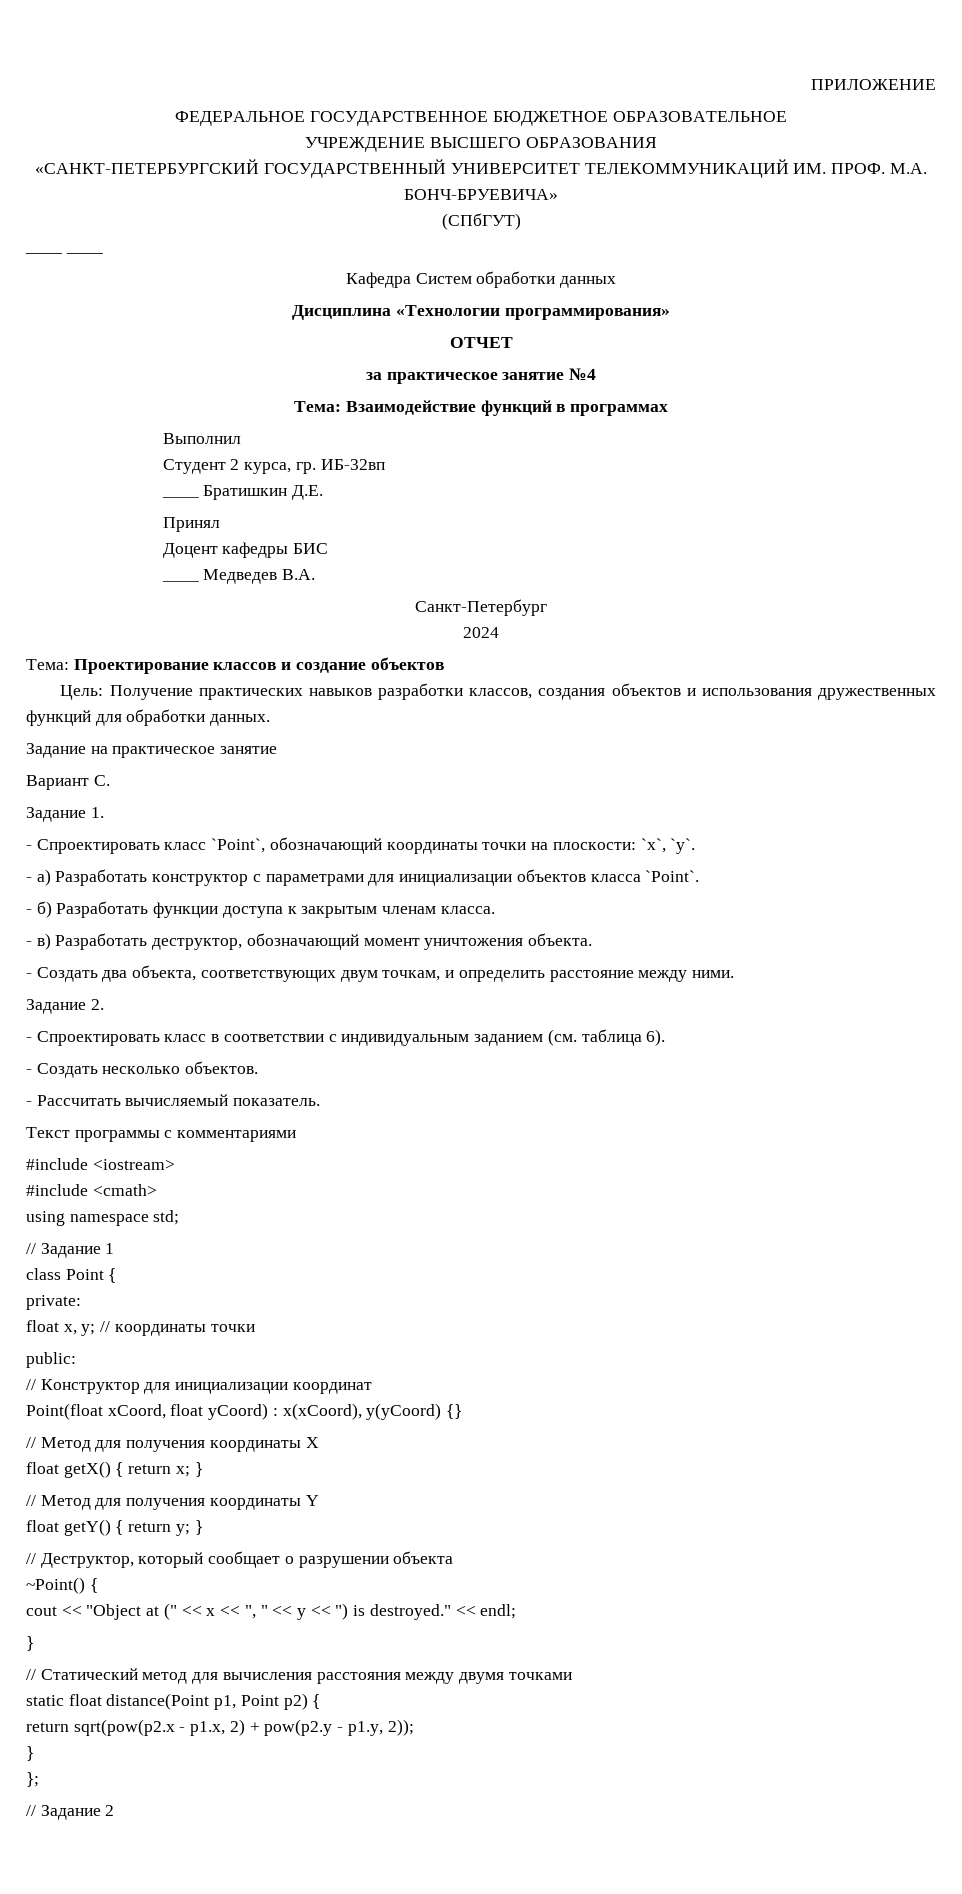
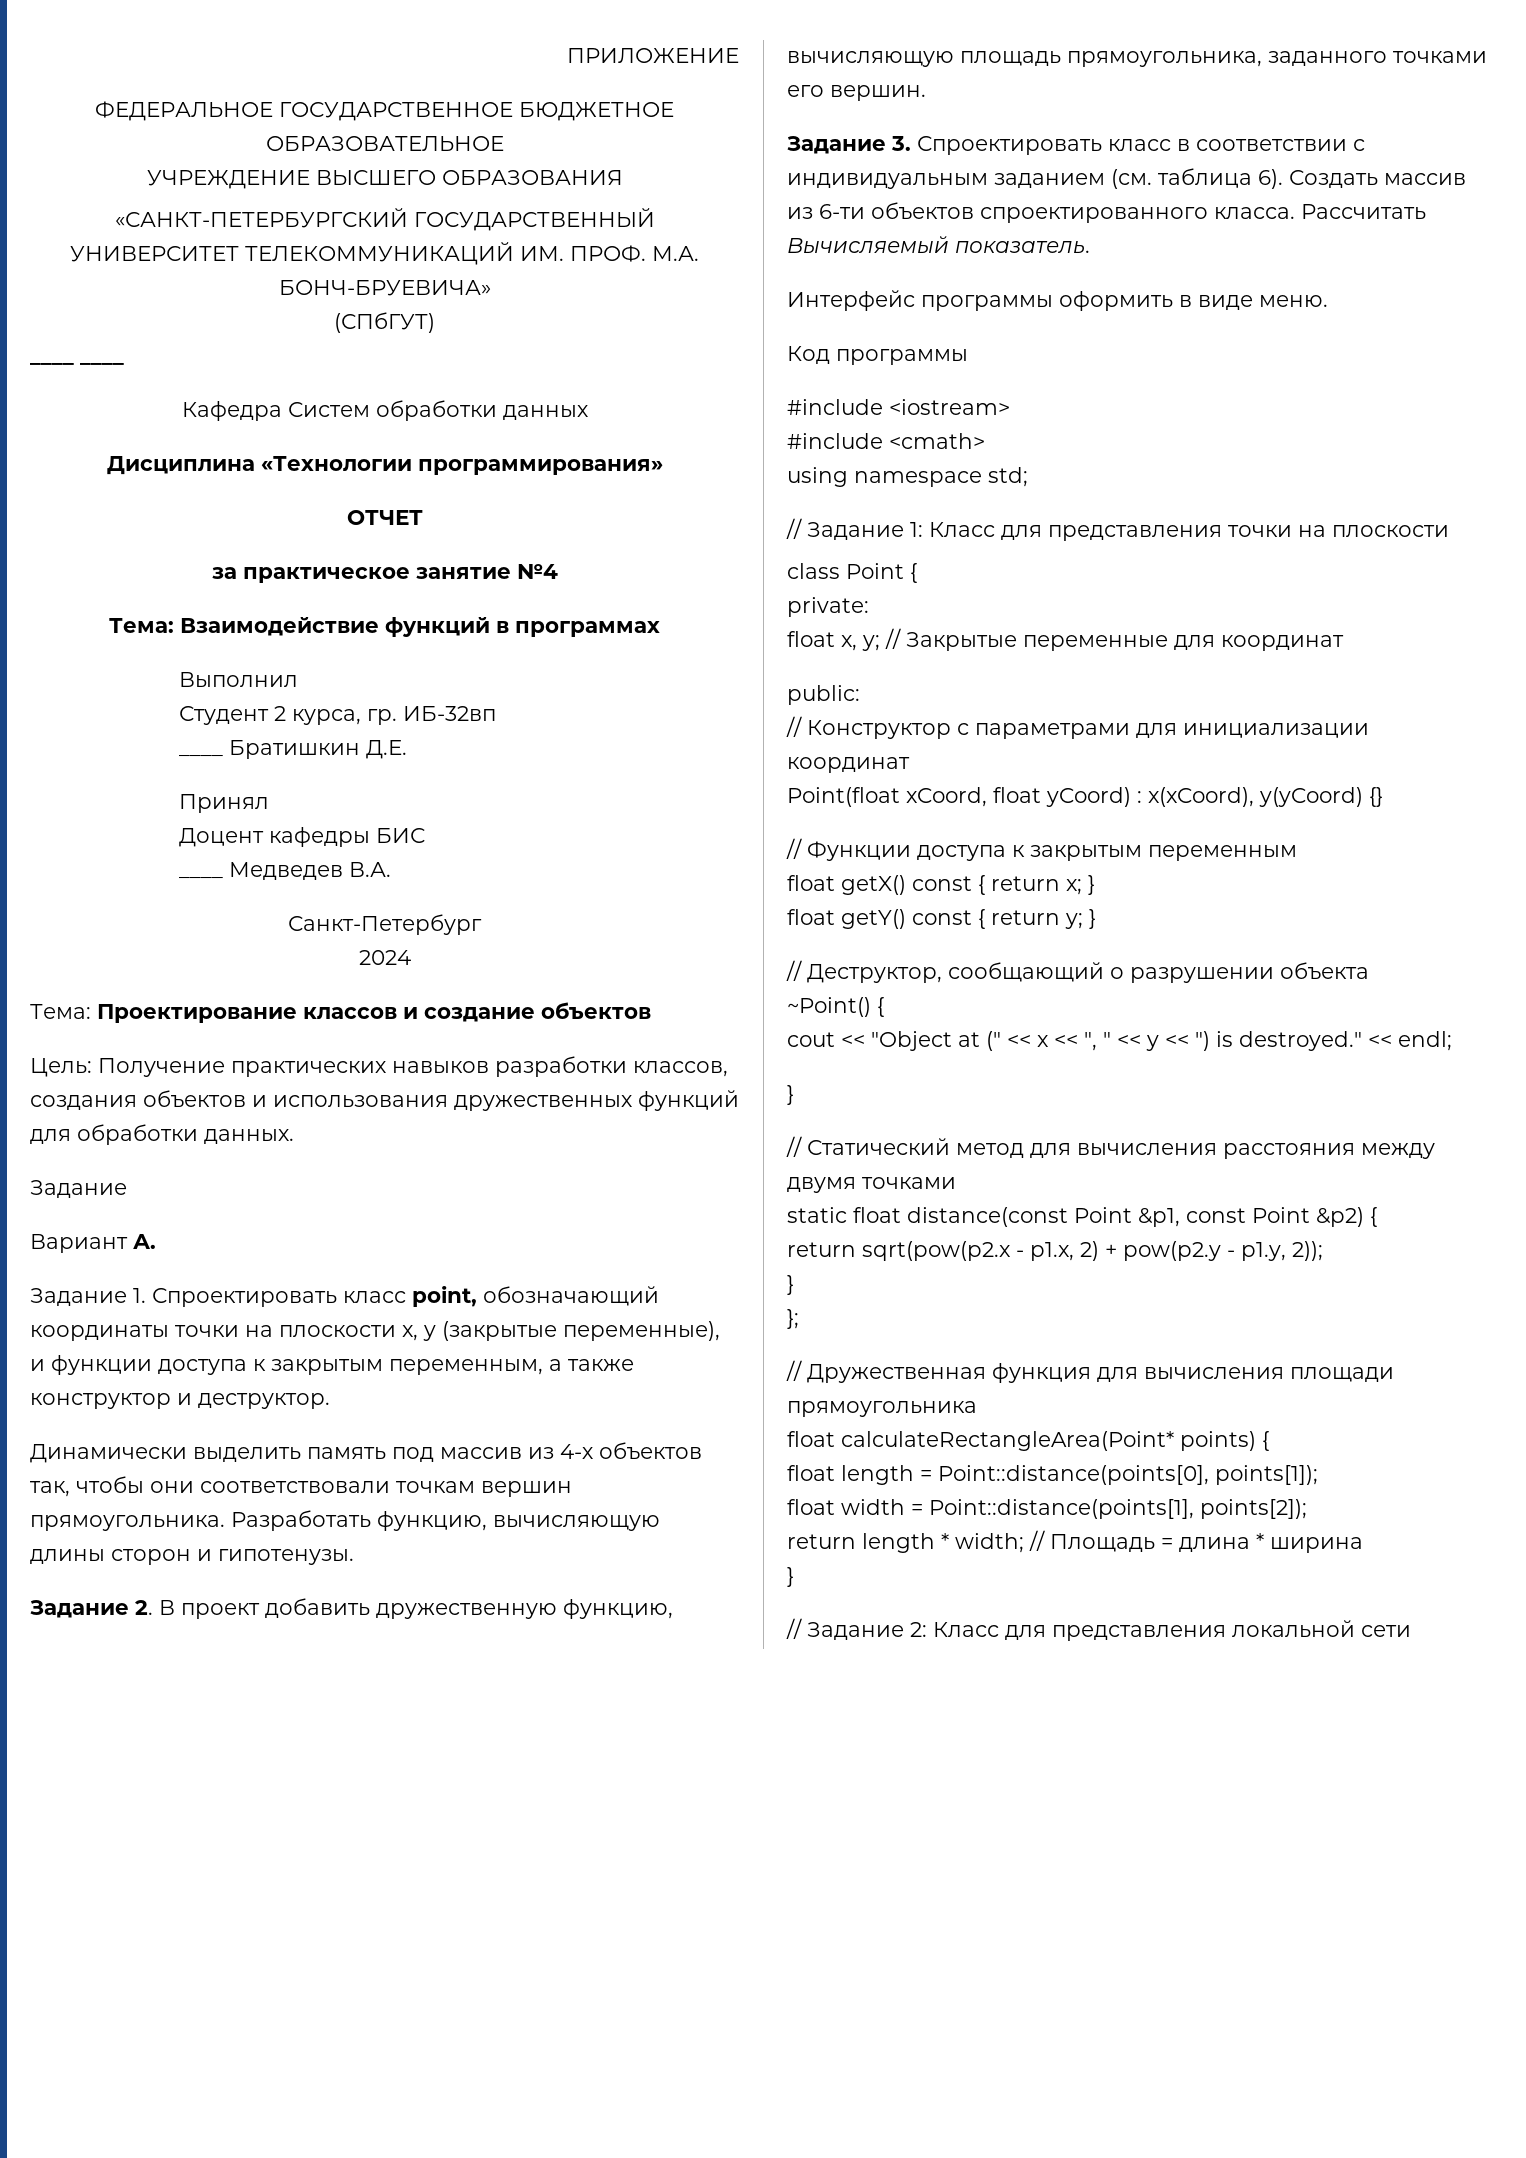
  Цель: Получение практических навыков разработки классов, создания объектов и использования дружественных функций для обработки данных.
- Задание на практическое занятие
+ Задание
- Вариант С.
+ Вариант А.
- Задание 1.
- - Спроектировать класс `Point`, обозначающий координаты точки на плоскости: `x`, `y`.
- - а) Разработать конструктор с параметрами для инициализации объектов класса `Point`.
- - б) Разработать функции доступа к закрытым членам класса.
- - в) Разработать деструктор, обозначающий момент уничтожения объекта.
- - Создать два объекта, соответствующих двум точкам, и определить расстояние между ними.
- Задание 2.
- - Спроектировать класс в соответствии с индивидуальным заданием (см. таблица 6).
- - Создать несколько объектов.
- - Рассчитать вычисляемый показатель.
- Текст программы с комментариями
+ Задание 1. Спроектировать класс point, обозначающий координаты точки на плоскости x, y (закрытые переменные), и функции доступа к закрытым переменным, а также конструктор и деструктор.
+ Динамически выделить память под массив из 4-х объектов так, чтобы они соответствовали точкам вершин прямоугольника. Разработать функцию, вычисляющую длины сторон и гипотенузы.
+ Задание 2. В проект добавить дружественную функцию, вычисляющую площадь прямоугольника, заданного точками его вершин.
+ Задание 3. Спроектировать класс в соответствии с индивидуальным заданием (см. таблица 6). Создать массив из 6-ти объектов спроектированного класса. Рассчитать Вычисляемый показатель.
+ Интерфейс программы оформить в виде меню.
+ Код программы
- // Задание 1
+ // Задание 1: Класс для представления точки на плоскости
- float x, y; // координаты точки
+ float x, y; // Закрытые переменные для координат
- // Конструктор для инициализации координат
+ // Конструктор с параметрами для инициализации координат
- // Метод для получения координаты X
+ // Функции доступа к закрытым переменным
- float getX() { return x; }
+ float getX() const { return x; }
- // Метод для получения координаты Y
- float getY() { return y; }
+ float getY() const { return y; }
- // Деструктор, который сообщает о разрушении объекта
+ // Деструктор, сообщающий о разрушении объекта
- static float distance(Point p1, Point p2) {
+ static float distance(const Point &p1, const Point &p2) {
- // Задание 2
+ // Дружественная функция для вычисления площади прямоугольника
+ float calculateRectangleArea(Point* points) {
+ float length = Point::distance(points[0], points[1]);
+ float width = Point::distance(points[1], points[2]);
+ return length * width; // Площадь = длина * ширина
+ }
+ // Задание 2: Класс для представления локальной сети

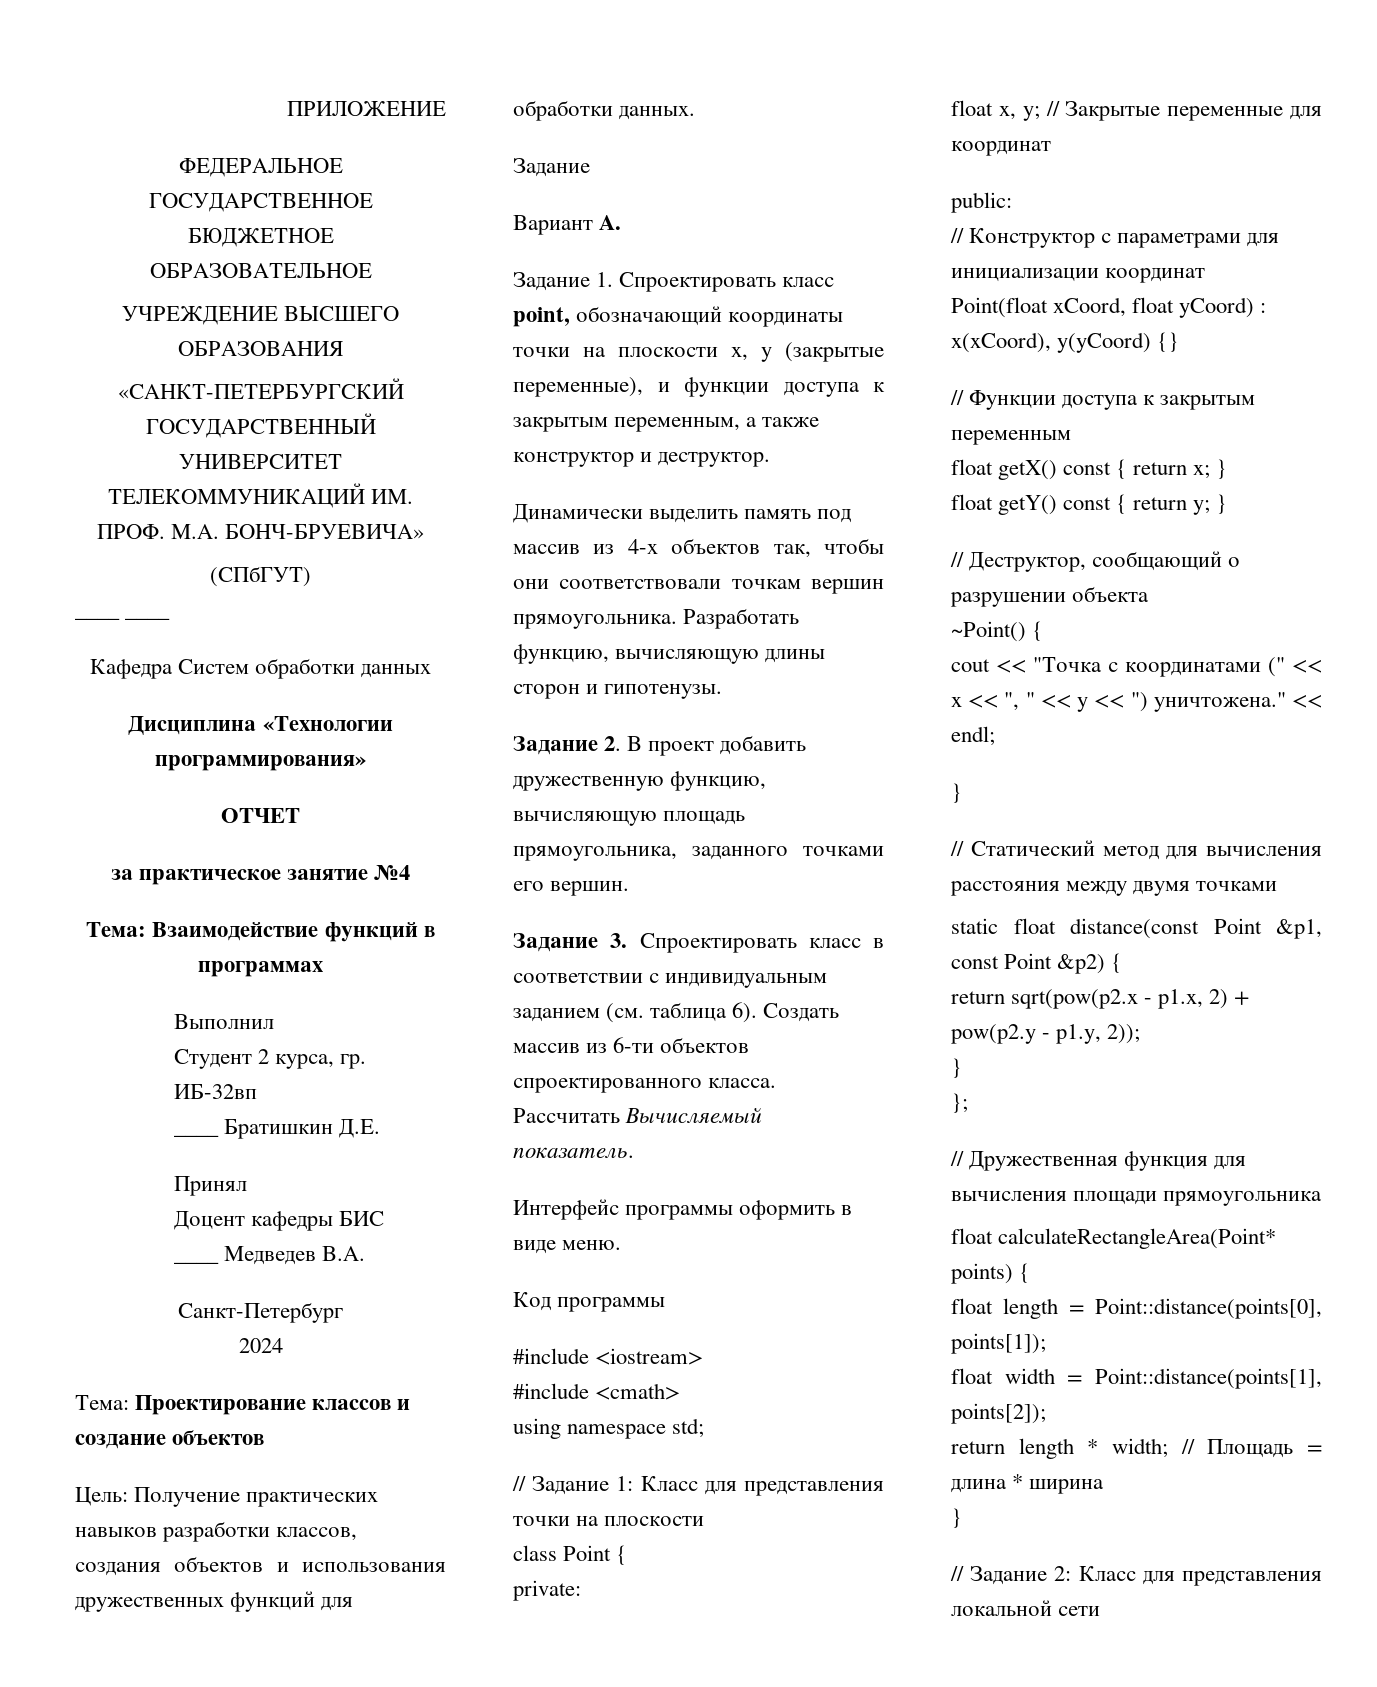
- cout << "Object at (" << x << ", " << y << ") is destroyed."
+ cout << "Точка с координатами (" << x << ", " << y << ") уничтожена."

